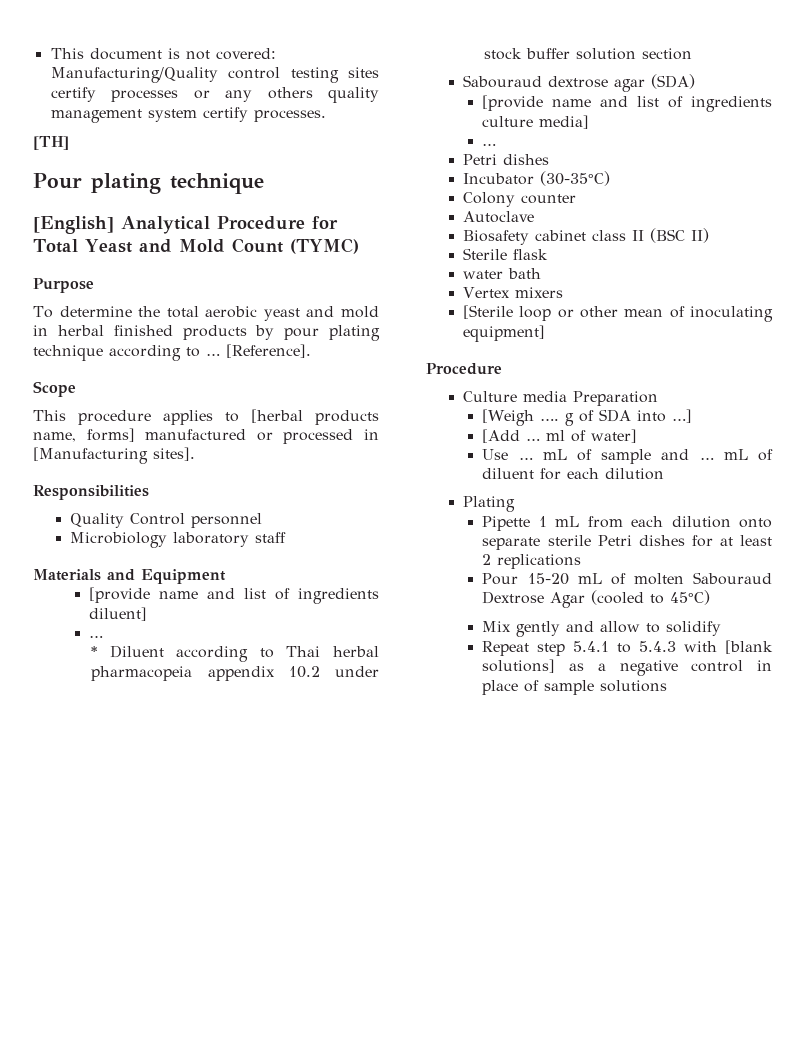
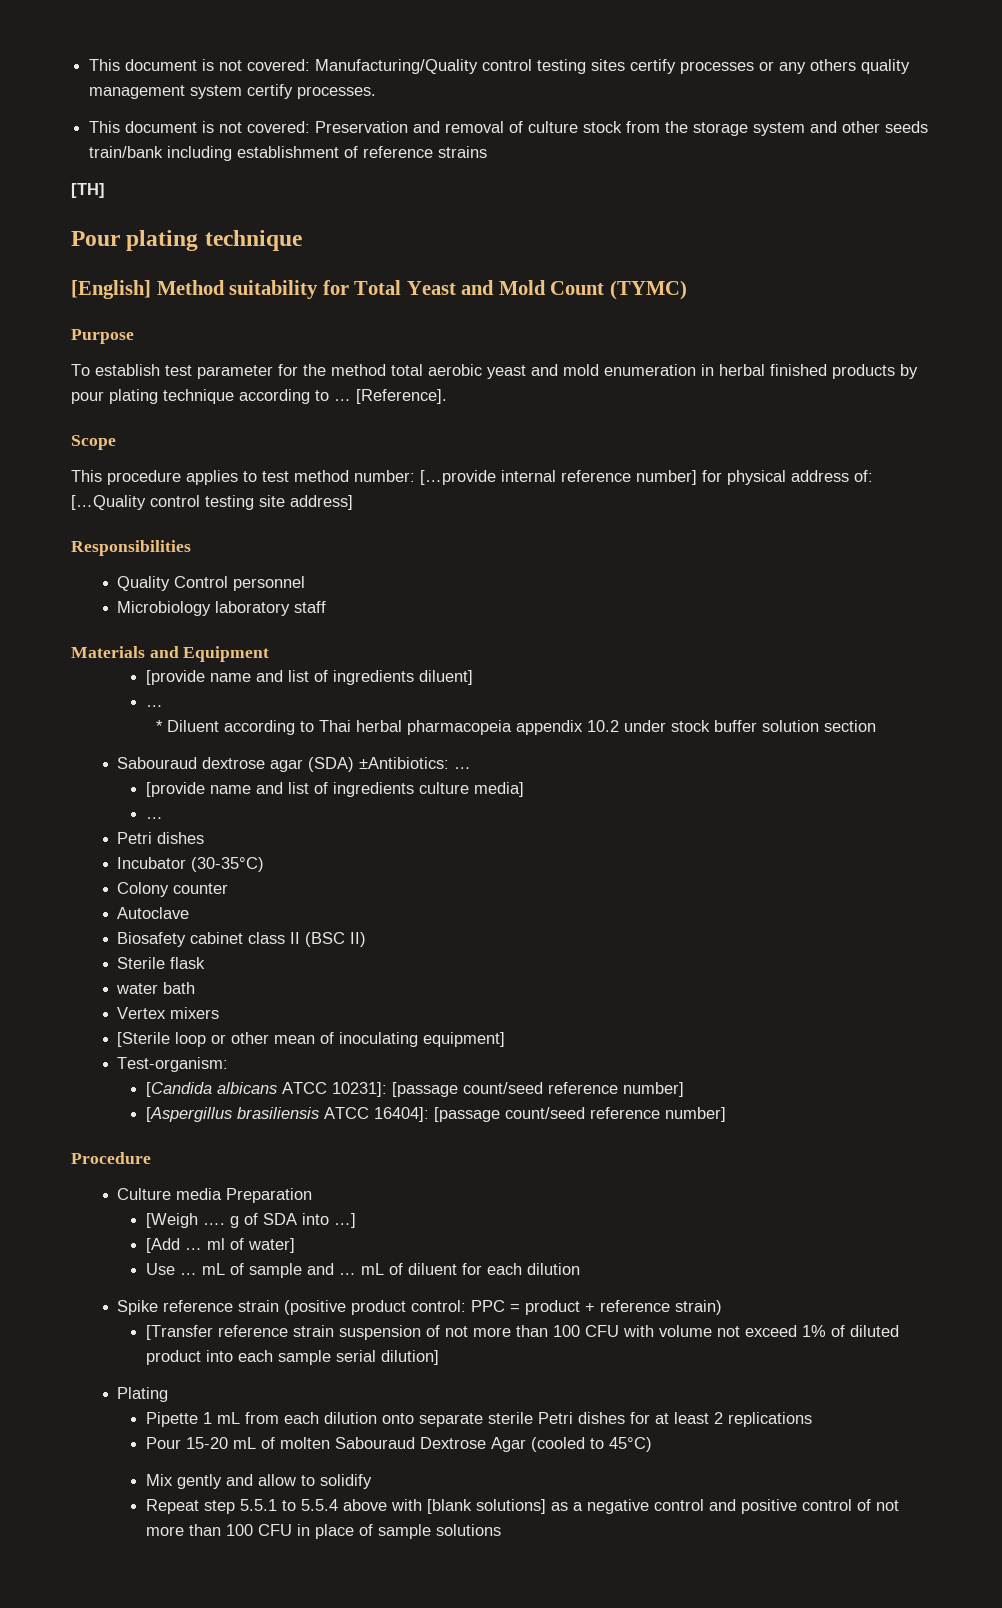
+ This document is not covered: Preservation and removal of culture stock from the storage system and other seeds train/bank including establishment of reference strains
- [English] Analytical Procedure for Total Yeast and Mold Count (TYMC)
+ [English] Method suitability for Total Yeast and Mold Count (TYMC)
- To determine the total aerobic yeast and mold in herbal finished products by pour plating technique according to …
+ To establish test parameter for the method total aerobic yeast and mold enumeration in herbal finished products by pour plating technique according to …
- This procedure applies to [herbal products name, forms] manufactured or processed in [Manufacturing sites].
+ This procedure applies to test method number: […provide internal reference number] for physical address of: […Quality control testing site address]
- Sabouraud dextrose agar (SDA)
+ Sabouraud dextrose agar (SDA) ±Antibiotics: …
+ Test-organism:
+ [Candida albicans ATCC 10231]: [passage count/seed reference number]
+ [Aspergillus brasiliensis ATCC 16404]: [passage count/seed reference number]
+ Spike reference strain (positive product control: PPC = product + reference strain)
+ [Transfer reference strain suspension of not more than 100 CFU with volume not exceed 1% of diluted product into each sample serial dilution]
- Repeat step 5.4.1 to 5.4.3 with [blank solutions] as a negative control in place of sample solutions
+ Repeat step 5.5.1 to 5.5.4 above with [blank solutions] as a negative control and positive control of not more than 100 CFU in place of sample solutions

